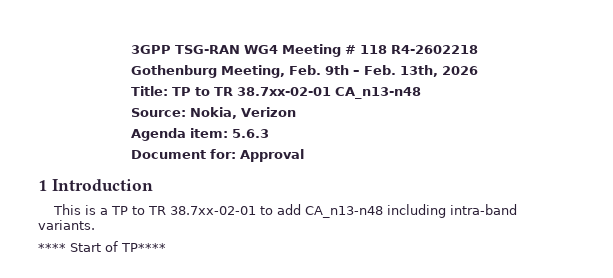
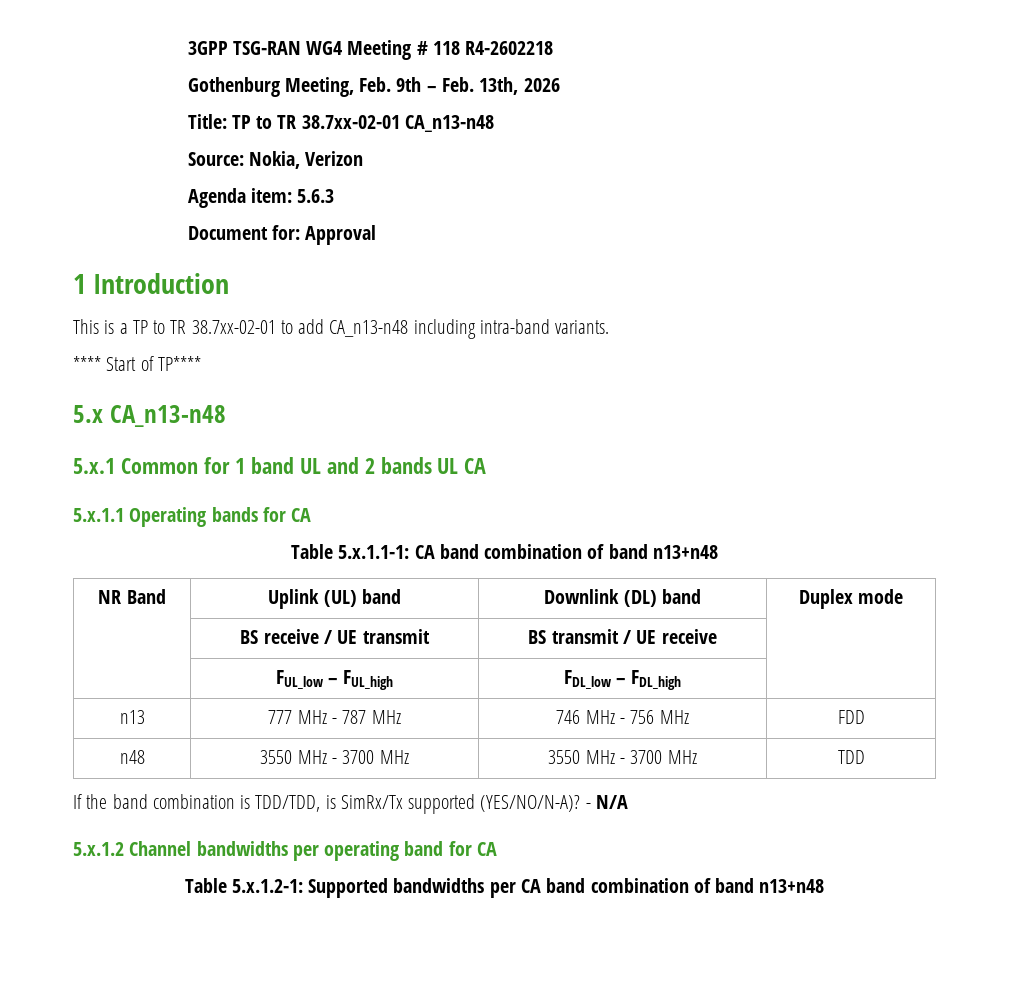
+ 5.x CA_n13-n48
+ 5.x.1 Common for 1 band UL and 2 bands UL CA
+ 5.x.1.1 Operating bands for CA
+ Table 5.x.1.1-1: CA band combination of band n13+n48
+ NR Band | Uplink (UL) band | Downlink (DL) band | Duplex mode
+ | BS receive / UE transmit | BS transmit / UE receive |
+ | FUL_low – FUL_high | FDL_low – FDL_high |
+ n13 | 777 MHz - 787 MHz | 746 MHz - 756 MHz | FDD
+ n48 | 3550 MHz - 3700 MHz | 3550 MHz - 3700 MHz | TDD
+ If the band combination is TDD/TDD, is SimRx/Tx supported (YES/NO/N-A)? - N/A
+ 5.x.1.2 Channel bandwidths per operating band for CA
+ Table 5.x.1.2-1: Supported bandwidths per CA band combination of band n13+n48

